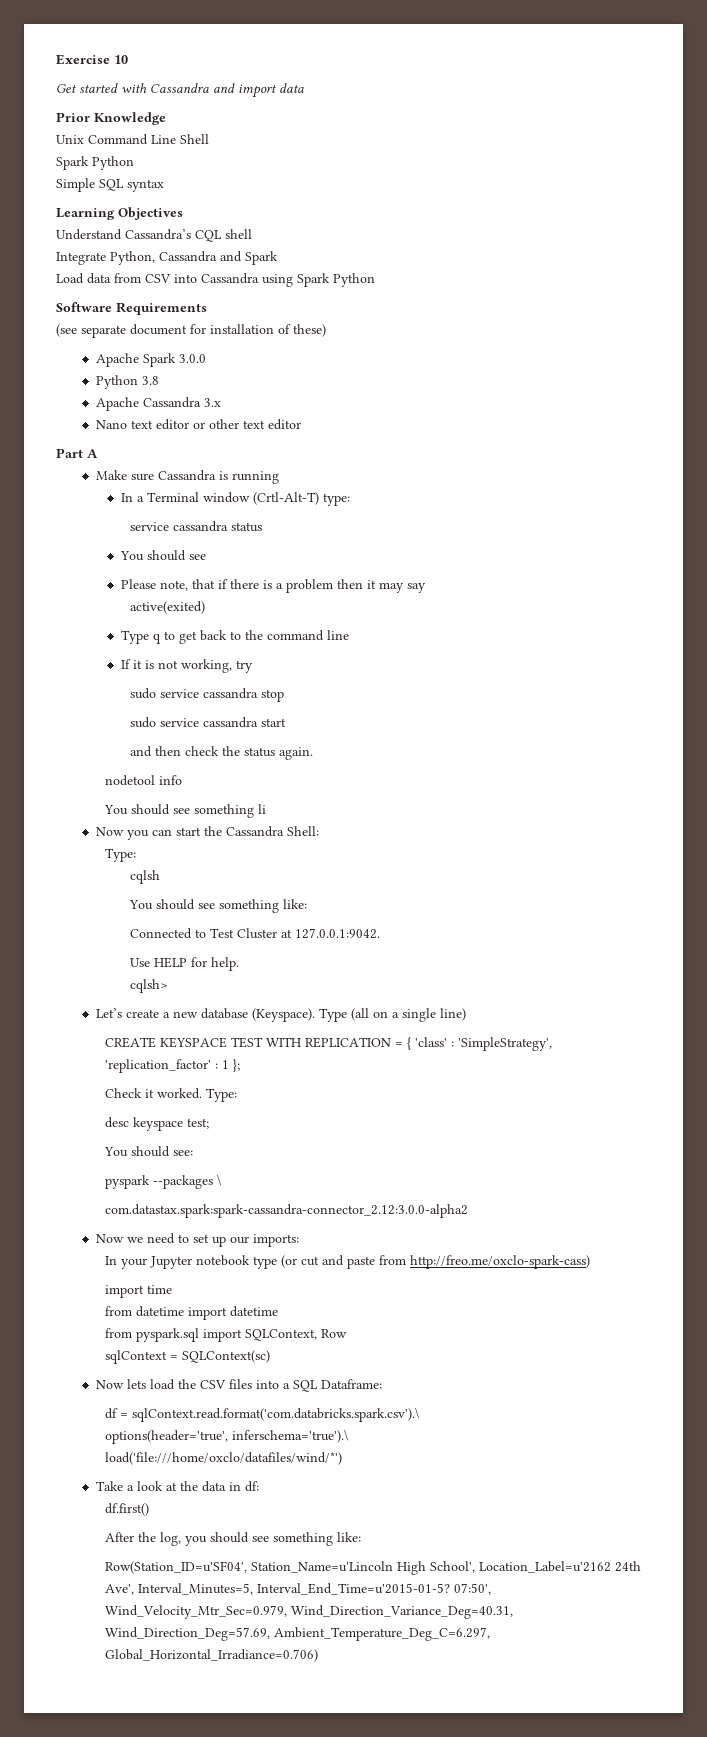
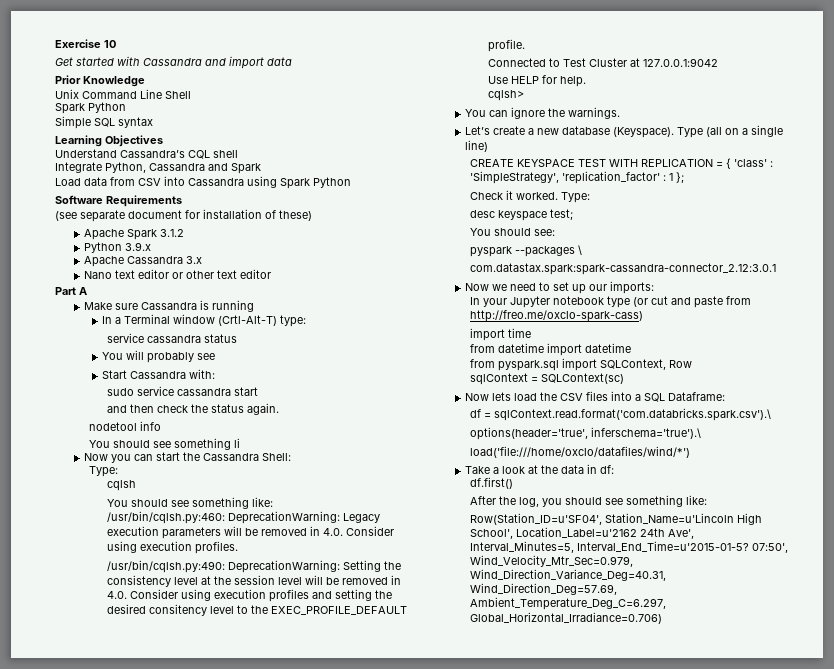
- Apache Spark 3.0.0
- Python 3.8
+ Apache Spark 3.1.2
+ Python 3.9.x
  service cassandra status
- You should see
+ You will probably see
- Please note, that if there is a problem then it may say
- active(exited)
- Type q to get back to the command line
- If it is not working, try
- sudo service cassandra stop
+ Start Cassandra with:
+ /usr/bin/cqlsh.py:460: DeprecationWarning: Legacy execution parameters will be removed in 4.0. Consider using execution profiles.
+ /usr/bin/cqlsh.py:490: DeprecationWarning: Setting the consistency level at the session level will be removed in 4.0. Consider using execution profiles and setting the desired consitency level to the EXEC_PROFILE_DEFAULT profile.
- Connected to Test Cluster at 127.0.0.1:9042.
+ Connected to Test Cluster at 127.0.0.1:9042
+ You can ignore the warnings.
- com.datastax.spark:spark-cassandra-connector_2.12:3.0.0-alpha2
+ com.datastax.spark:spark-cassandra-connector_2.12:3.0.1

